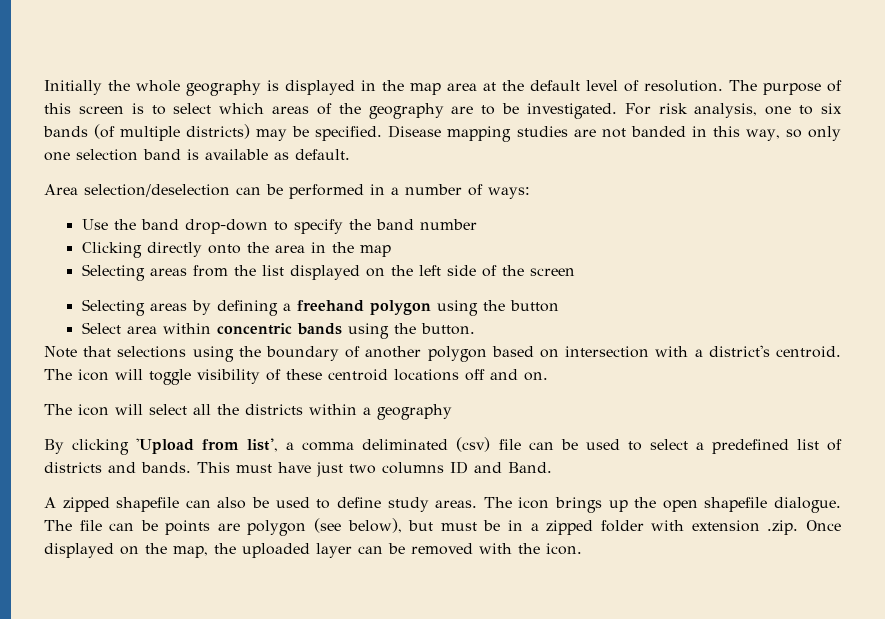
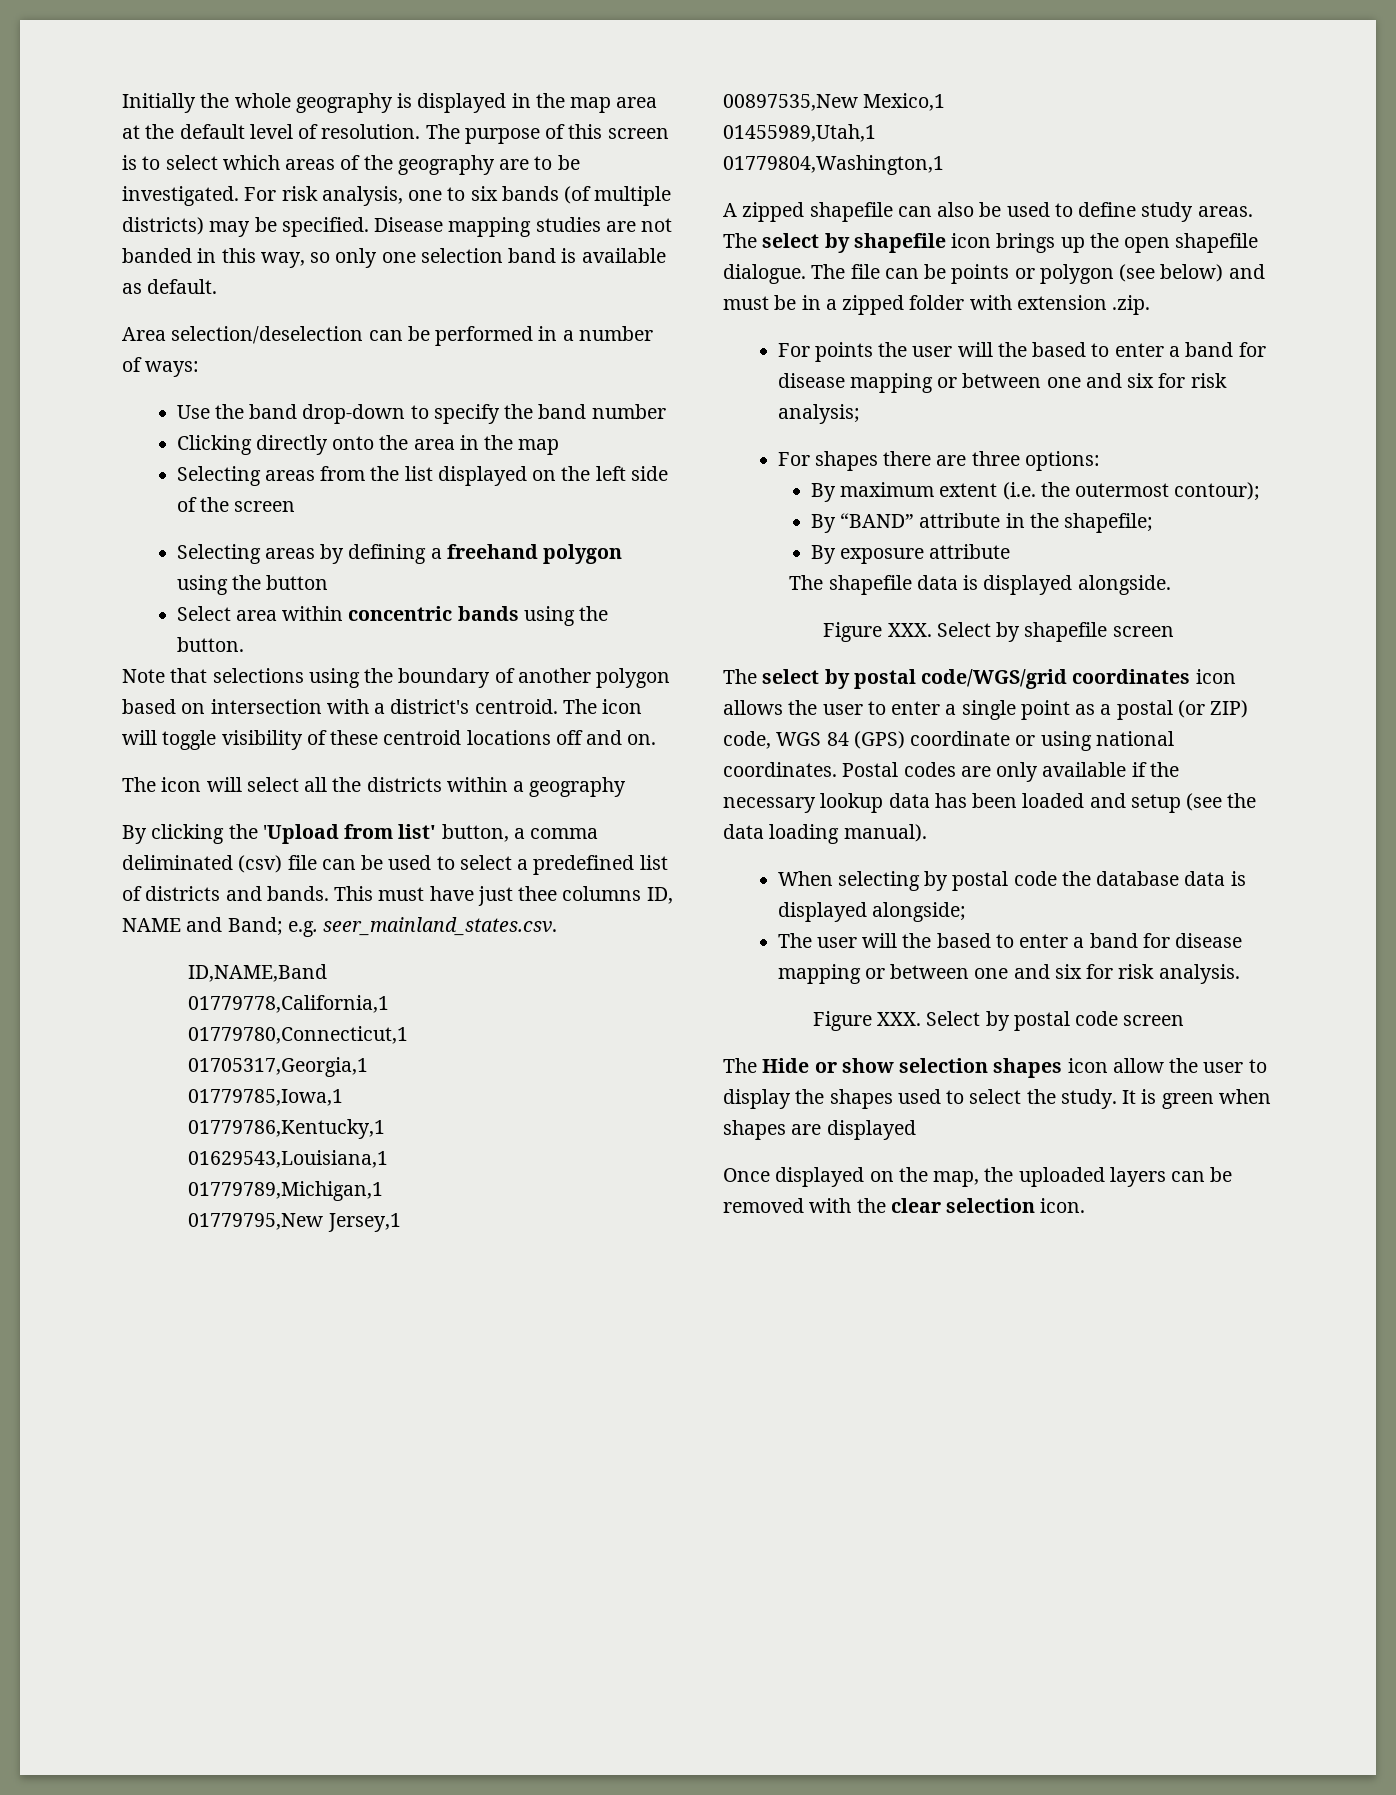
- By clicking 'Upload from list', a comma deliminated (csv) file can be used to select a predefined list of districts and bands.
+ By clicking the 'Upload from list' button, a comma deliminated (csv) file can be used to select a predefined list of districts and bands.
- This must have just two columns ID and Band.
+ This must have just thee columns ID, NAME and Band; e.g. seer_mainland_states.csv.
+ ID,NAME,Band
+ 01779778,California,1
+ 01779780,Connecticut,1
+ 01705317,Georgia,1
+ 01779785,Iowa,1
+ 01779786,Kentucky,1
+ 01629543,Louisiana,1
+ 01779789,Michigan,1
+ 01779795,New Jersey,1
+ 00897535,New Mexico,1
+ 01455989,Utah,1
+ 01779804,Washington,1
- The icon brings up the open shapefile dialogue.
+ The select by shapefile icon brings up the open shapefile dialogue.
- The file can be points are polygon (see below), but must be in a zipped folder with extension .zip. Once displayed on the map, the uploaded layer can be removed with the icon.
+ The file can be points or polygon (see below) and must be in a zipped folder with extension .zip.
+ For points the user will the based to enter a band for disease mapping or between one and six for risk analysis;
+ For shapes there are three options:
+ By maximum extent (i.e. the outermost contour);
+ By “BAND” attribute in the shapefile;
+ By exposure attribute
+ The shapefile data is displayed alongside.
+ Figure XXX. Select by shapefile screen
+ The select by postal code/WGS/grid coordinates icon allows the user to enter a single point as a postal (or ZIP) code, WGS 84 (GPS) coordinate or using national coordinates. Postal codes are only available if the necessary lookup data has been loaded and setup (see the data loading manual).
+ When selecting by postal code the database data is displayed alongside;
+ The user will the based to enter a band for disease mapping or between one and six for risk analysis.
+ Figure XXX. Select by postal code screen
+ The Hide or show selection shapes icon allow the user to display the shapes used to select the study. It is green when shapes are displayed
+ Once displayed on the map, the uploaded layers can be removed with the clear selection icon.

